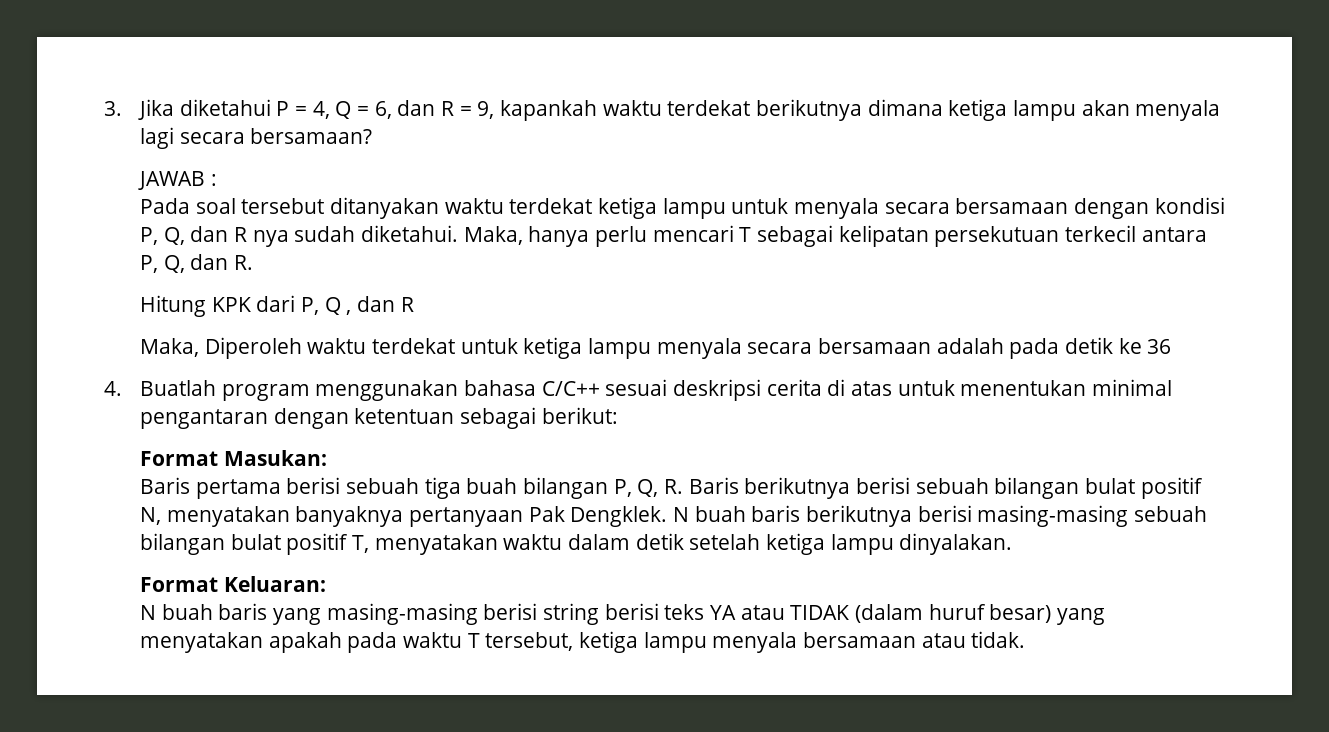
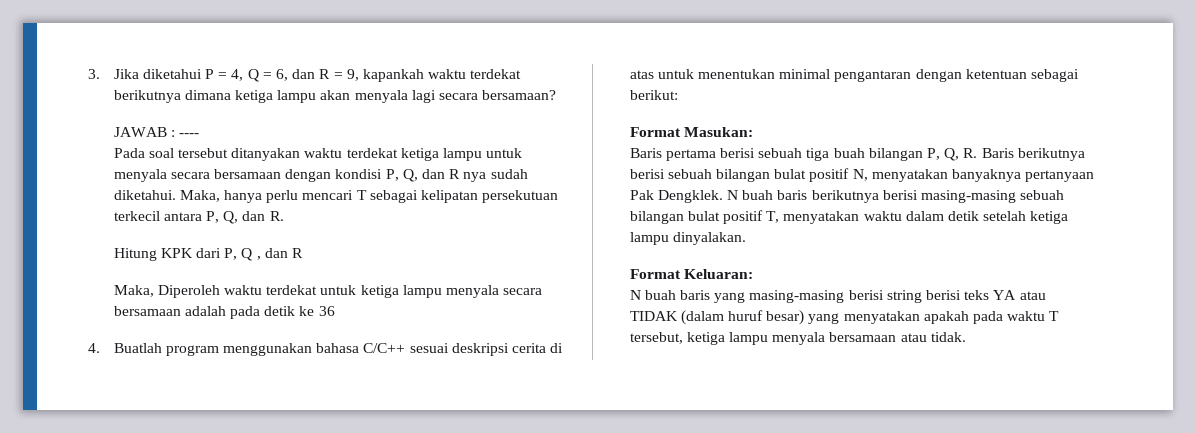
- JAWAB :
+ JAWAB : ----

